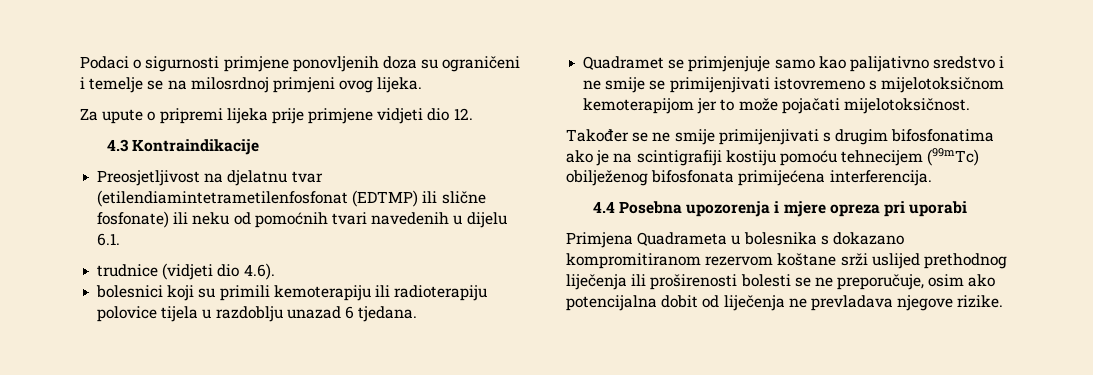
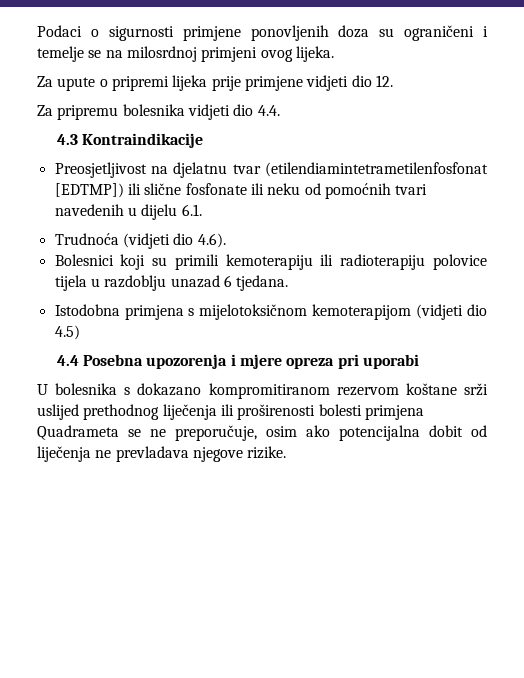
+ Za pripremu bolesnika vidjeti dio 4.4.
- Preosjetljivost na djelatnu tvar (etilendiamintetrametilenfosfonat (EDTMP) ili slične fosfonate) ili neku od pomoćnih tvari navedenih u dijelu 6.1.
+ Preosjetljivost na djelatnu tvar (etilendiamintetrametilenfosfonat [EDTMP]) ili slične fosfonate ili neku od pomoćnih tvari navedenih u dijelu 6.1.
- trudnice (vidjeti dio 4.6).
+ Trudnoća (vidjeti dio 4.6).
- bolesnici koji su primili kemoterapiju ili radioterapiju polovice tijela u razdoblju unazad 6 tjedana.
+ Bolesnici koji su primili kemoterapiju ili radioterapiju polovice tijela u razdoblju unazad 6 tjedana.
- Quadramet se primjenjuje samo kao palijativno sredstvo i ne smije se primijenjivati istovremeno s mijelotoksičnom kemoterapijom jer to može pojačati mijelotoksičnost.
- Također se ne smije primijenjivati s drugim bifosfonatima ako je na scintigrafiji kostiju pomoću tehnecijem (99mTc) obilježenog bifosfonata primijećena interferencija.
+ Istodobna primjena s mijelotoksičnom kemoterapijom (vidjeti dio 4.5)
- Primjena Quadrameta u bolesnika s dokazano kompromitiranom rezervom koštane srži uslijed prethodnog liječenja ili proširenosti bolesti se ne preporučuje, osim ako potencijalna dobit od liječenja ne prevladava njegove rizike.
+ U bolesnika s dokazano kompromitiranom rezervom koštane srži uslijed prethodnog liječenja ili proširenosti bolesti primjena Quadrameta se ne preporučuje, osim ako potencijalna dobit od liječenja ne prevladava njegove rizike.

